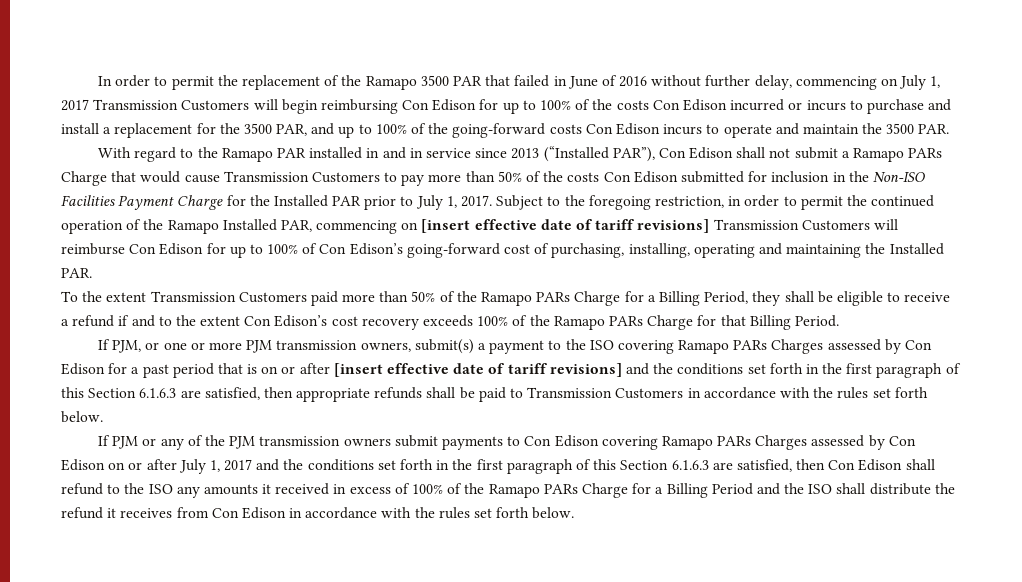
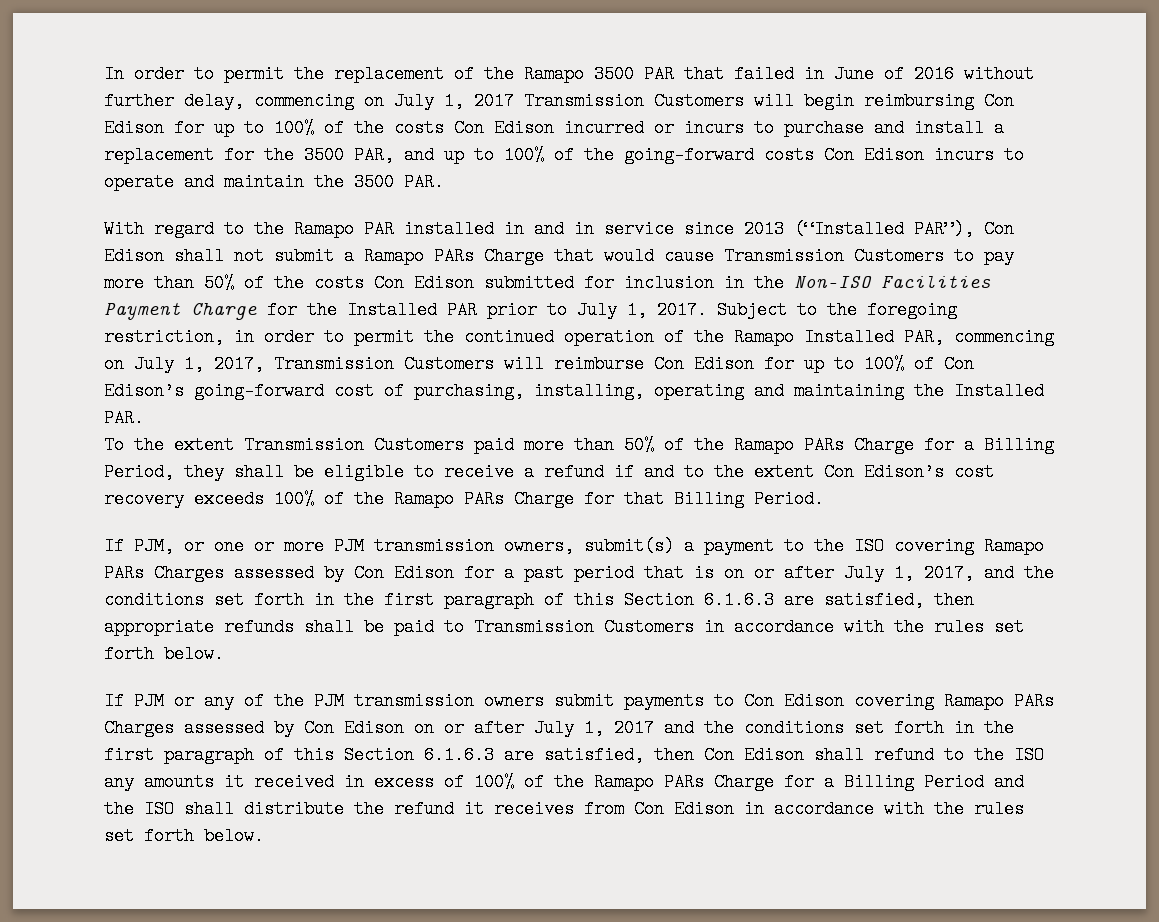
- Subject to the foregoing restriction, in order to permit the continued operation of the Ramapo Installed PAR, commencing on [insert effective date of tariff revisions] Transmission Customers will reimburse Con Edison for up to 100% of Con Edison’s going-forward cost of purchasing, installing, operating and maintaining the Installed PAR.
+ Subject to the foregoing restriction, in order to permit the continued operation of the Ramapo Installed PAR, commencing on July 1, 2017, Transmission Customers will reimburse Con Edison for up to 100% of Con Edison’s going-forward cost of purchasing, installing, operating and maintaining the Installed PAR.
- If PJM, or one or more PJM transmission owners, submit(s) a payment to the ISO covering Ramapo PARs Charges assessed by Con Edison for a past period that is on or after [insert effective date of tariff revisions] and the conditions set forth in the first paragraph of this Section 6.1.6.3 are satisfied, then appropriate refunds shall be paid to Transmission Customers in accordance with the rules set forth below.
+ If PJM, or one or more PJM transmission owners, submit(s) a payment to the ISO covering Ramapo PARs Charges assessed by Con Edison for a past period that is on or after July 1, 2017, and the conditions set forth in the first paragraph of this Section 6.1.6.3 are satisfied, then appropriate refunds shall be paid to Transmission Customers in accordance with the rules set forth below.

